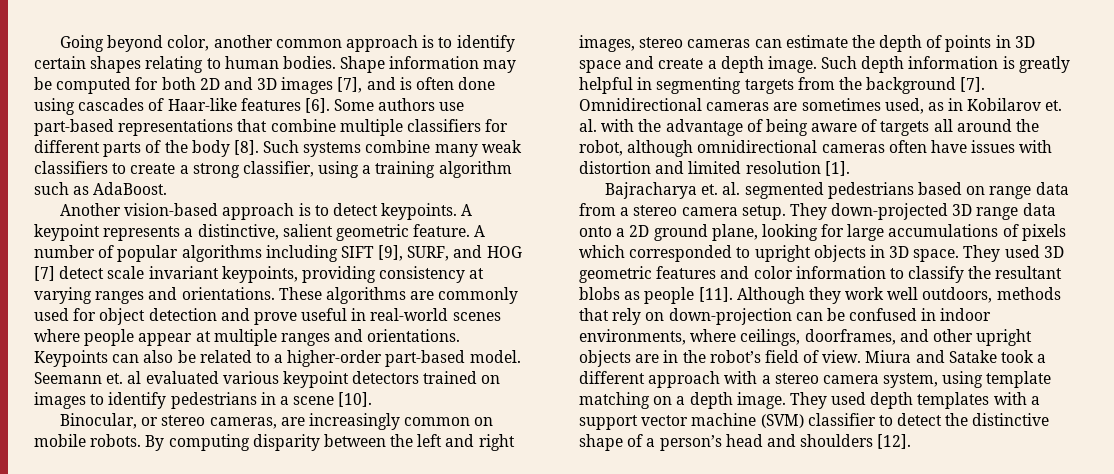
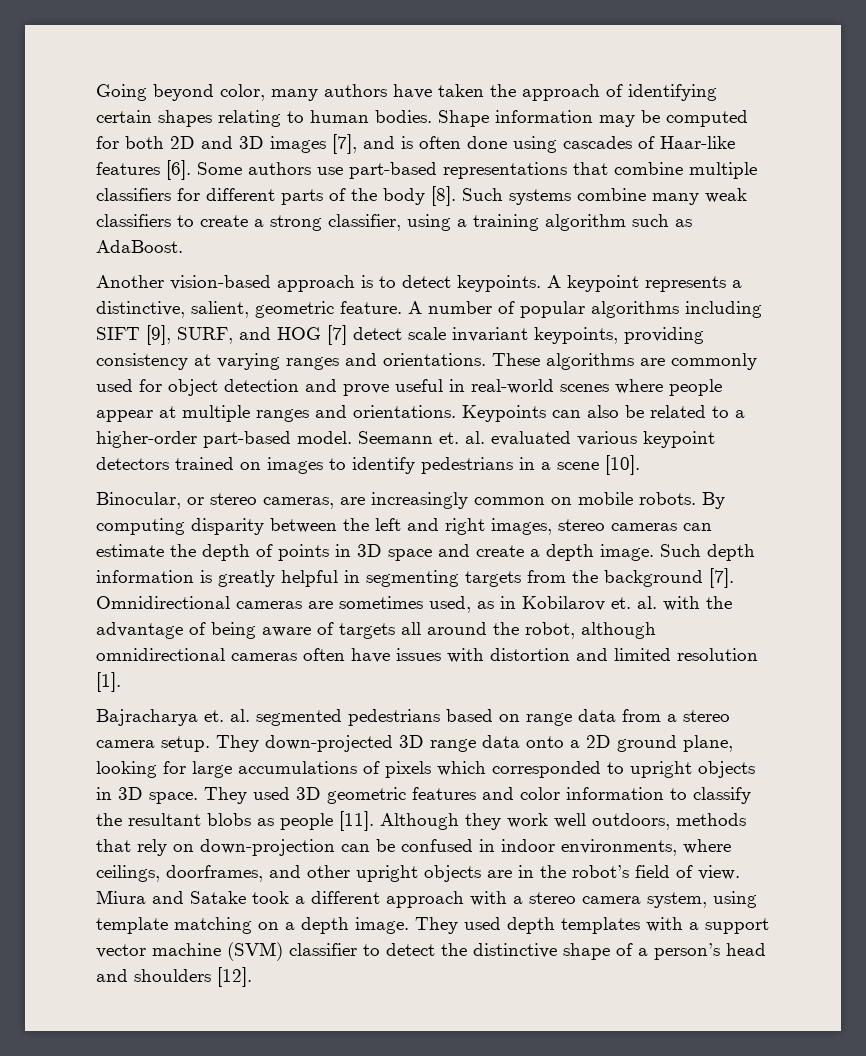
- Going beyond color, another common approach is to identify certain shapes relating to human bodies.
+ Going beyond color, many authors have taken the approach of identifying certain shapes relating to human bodies.
- A keypoint represents a distinctive, salient geometric feature.
+ A keypoint represents a distinctive, salient, geometric feature.
- Seemann et. al evaluated various keypoint detectors trained on images to identify pedestrians in a scene [10].
+ Seemann et. al. evaluated various keypoint detectors trained on images to identify pedestrians in a scene [10].

